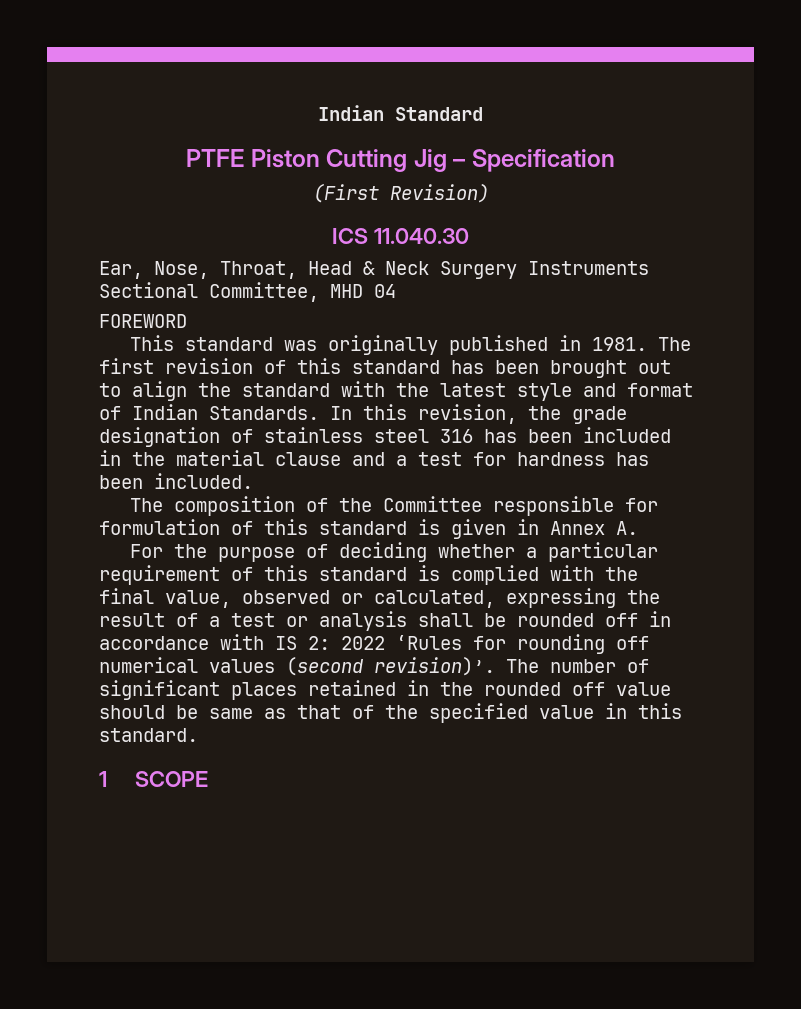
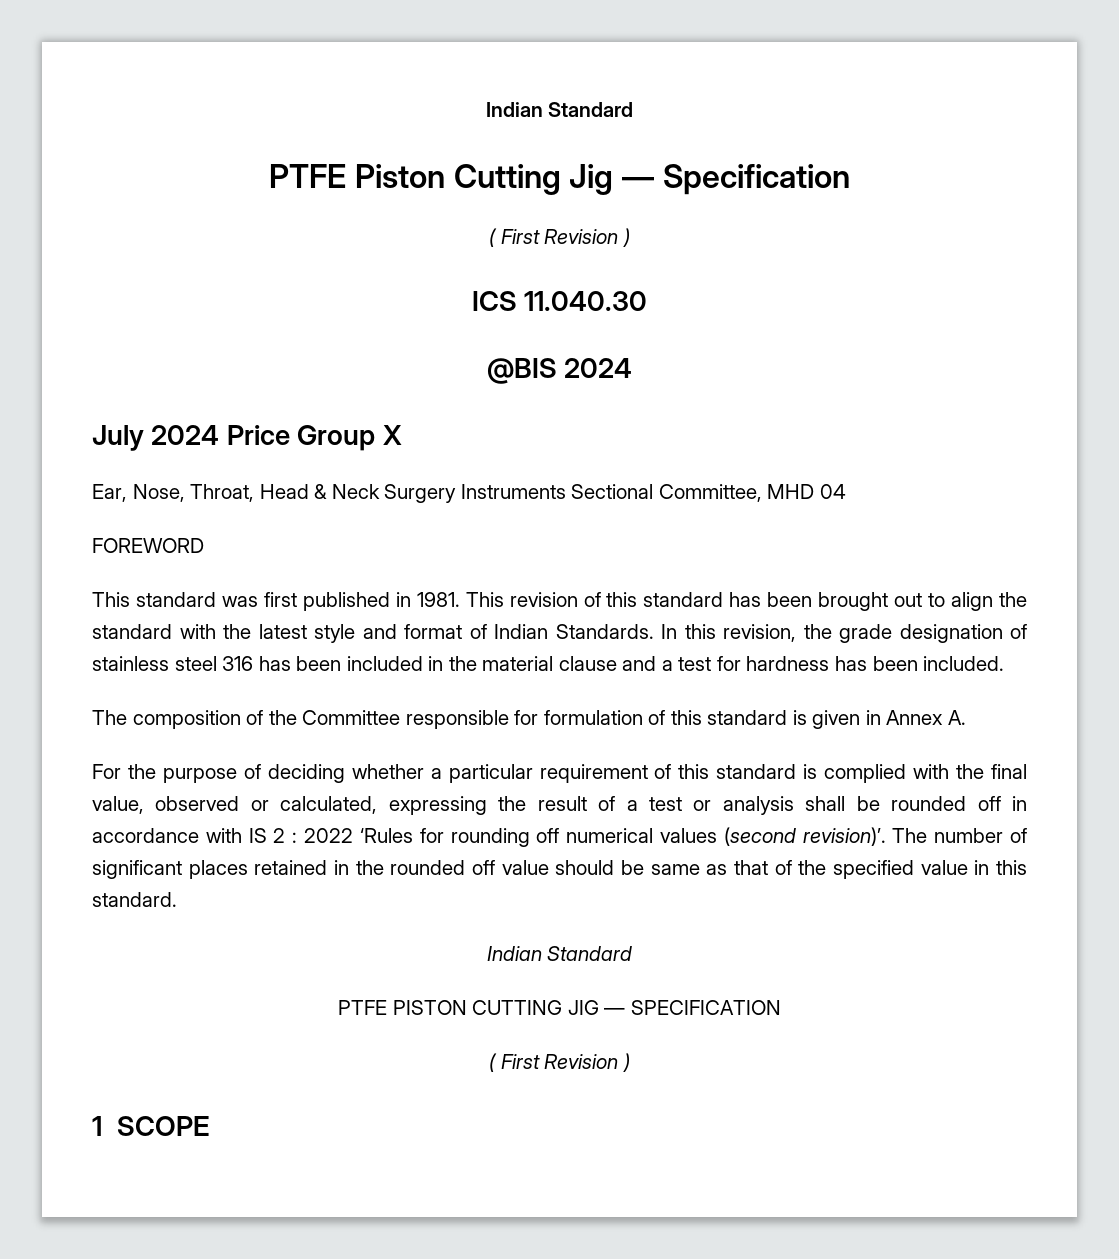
- PTFE Piston Cutting Jig – Specification
- (First Revision)
+ PTFE Piston Cutting Jig — Specification
+ ( First Revision )
  ICS 11.040.30
+ @BIS 2024
+ July 2024 Price Group X
- This standard was originally published in 1981.
+ This standard was first published in 1981.
- The first revision of this standard has been brought out to align the standard with the latest style and format of Indian Standards.
+ This revision of this standard has been brought out to align the standard with the latest style and format of Indian Standards.
- For the purpose of deciding whether a particular requirement of this standard is complied with the final value, observed or calculated, expressing the result of a test or analysis shall be rounded off in accordance with IS 2: 2022 ‘Rules for rounding off numerical values (second revision)’.
+ For the purpose of deciding whether a particular requirement of this standard is complied with the final value, observed or calculated, expressing the result of a test or analysis shall be rounded off in accordance with IS 2 : 2022 ‘Rules for rounding off numerical values (second revision)’.
  The number of significant places retained in the rounded off value should be same as that of the specified value in this standard.
+ Indian Standard
+ PTFE PISTON CUTTING JIG — SPECIFICATION
+ ( First Revision )

